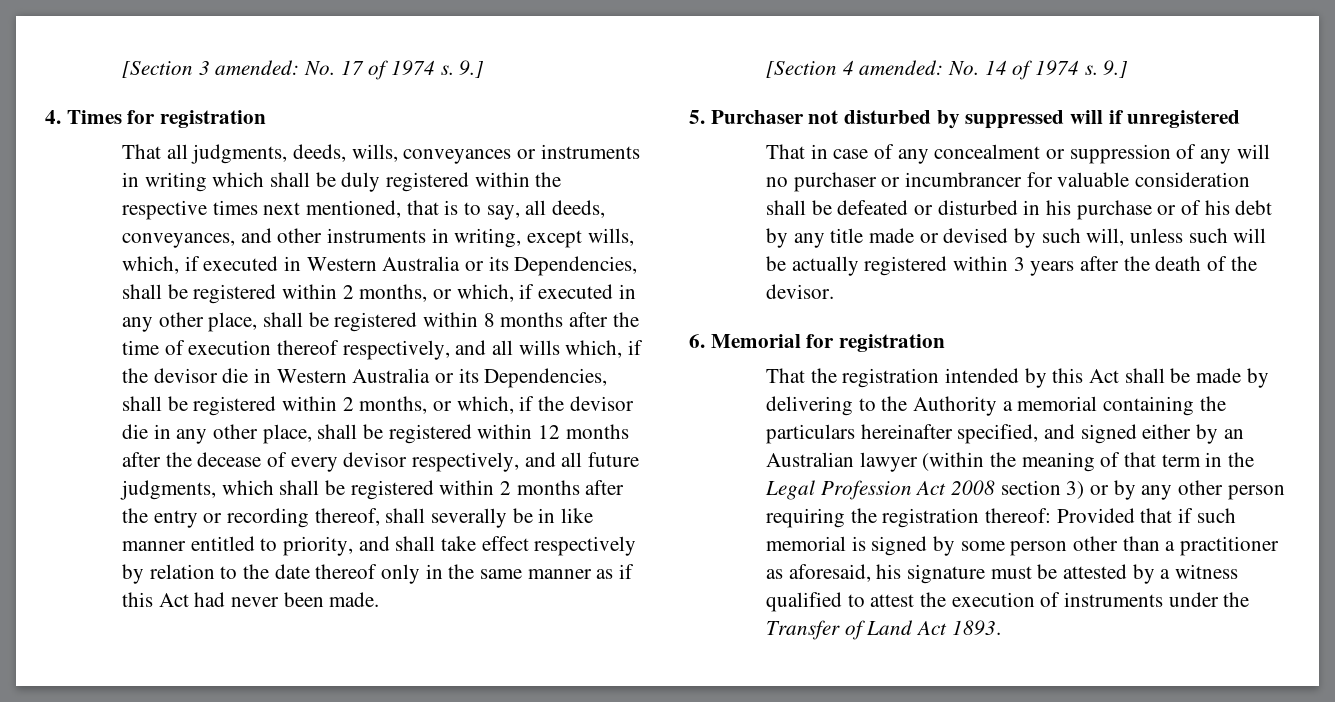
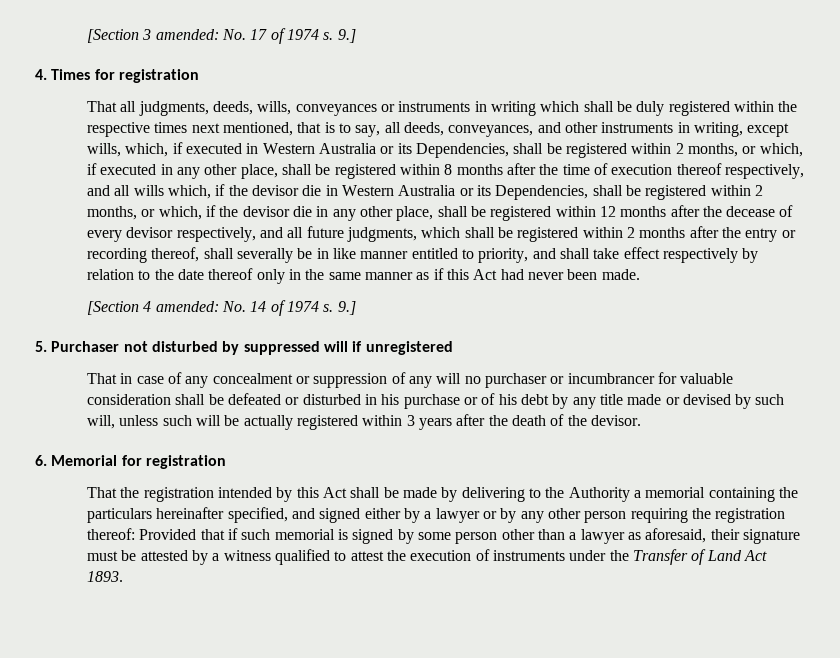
- That the registration intended by this Act shall be made by delivering to the Authority a memorial containing the particulars hereinafter specified, and signed either by an Australian lawyer (within the meaning of that term in the Legal Profession Act 2008 section 3) or by any other person requiring the registration thereof:
+ That the registration intended by this Act shall be made by delivering to the Authority a memorial containing the particulars hereinafter specified, and signed either by a lawyer or by any other person requiring the registration thereof:
- Provided that if such memorial is signed by some person other than a practitioner as aforesaid, his signature must be attested by a witness qualified to attest the execution of instruments under the Transfer of Land Act 1893.
+ Provided that if such memorial is signed by some person other than a lawyer as aforesaid, their signature must be attested by a witness qualified to attest the execution of instruments under the Transfer of Land Act 1893.

